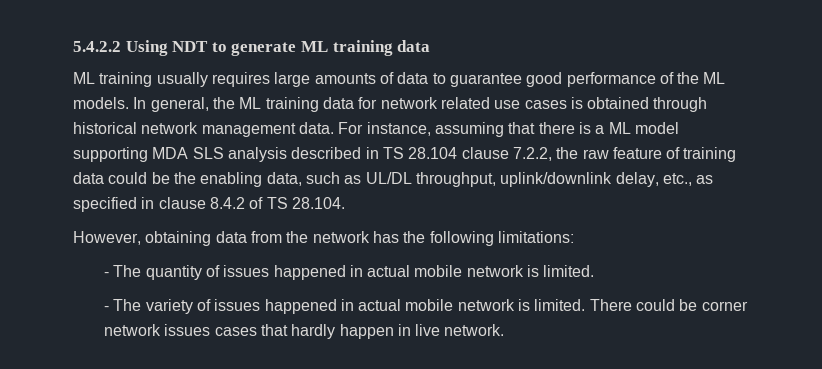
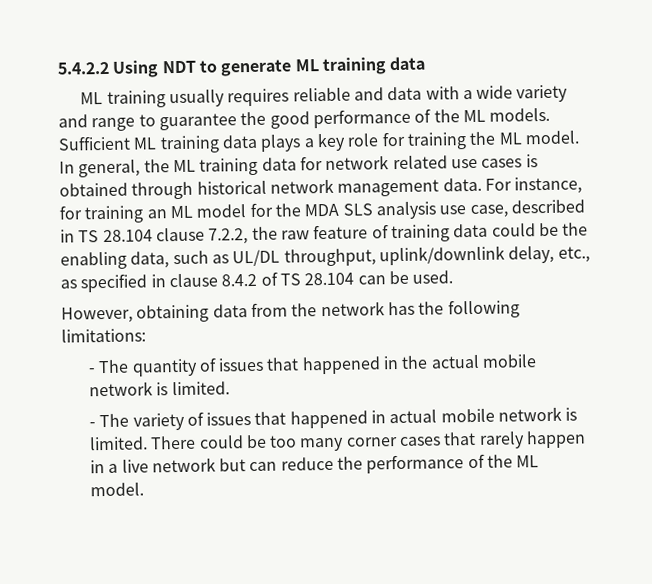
- ML training usually requires large amounts of data to guarantee good performance of the ML models.
+ ML training usually requires reliable and data with a wide variety and range to guarantee the good performance of the ML models.
+ Sufficient ML training data plays a key role for training the ML model.
- For instance, assuming that there is a ML model supporting MDA SLS analysis described in TS 28.104 clause 7.2.2, the raw feature of training data could be the enabling data, such as UL/DL throughput, uplink/downlink delay, etc., as specified in clause 8.4.2 of TS 28.104.
+ For instance, for training an ML model for the MDA SLS analysis use case, described in TS 28.104 clause 7.2.2, the raw feature of training data could be the enabling data, such as UL/DL throughput, uplink/downlink delay, etc., as specified in clause 8.4.2 of TS 28.104 can be used.
- - The quantity of issues happened in actual mobile network is limited.
+ - The quantity of issues that happened in the actual mobile network is limited.
- - The variety of issues happened in actual mobile network is limited.
+ - The variety of issues that happened in actual mobile network is limited.
- There could be corner network issues cases that hardly happen in live network.
+ There could be too many corner cases that rarely happen in a live network but can reduce the performance of the ML model.

